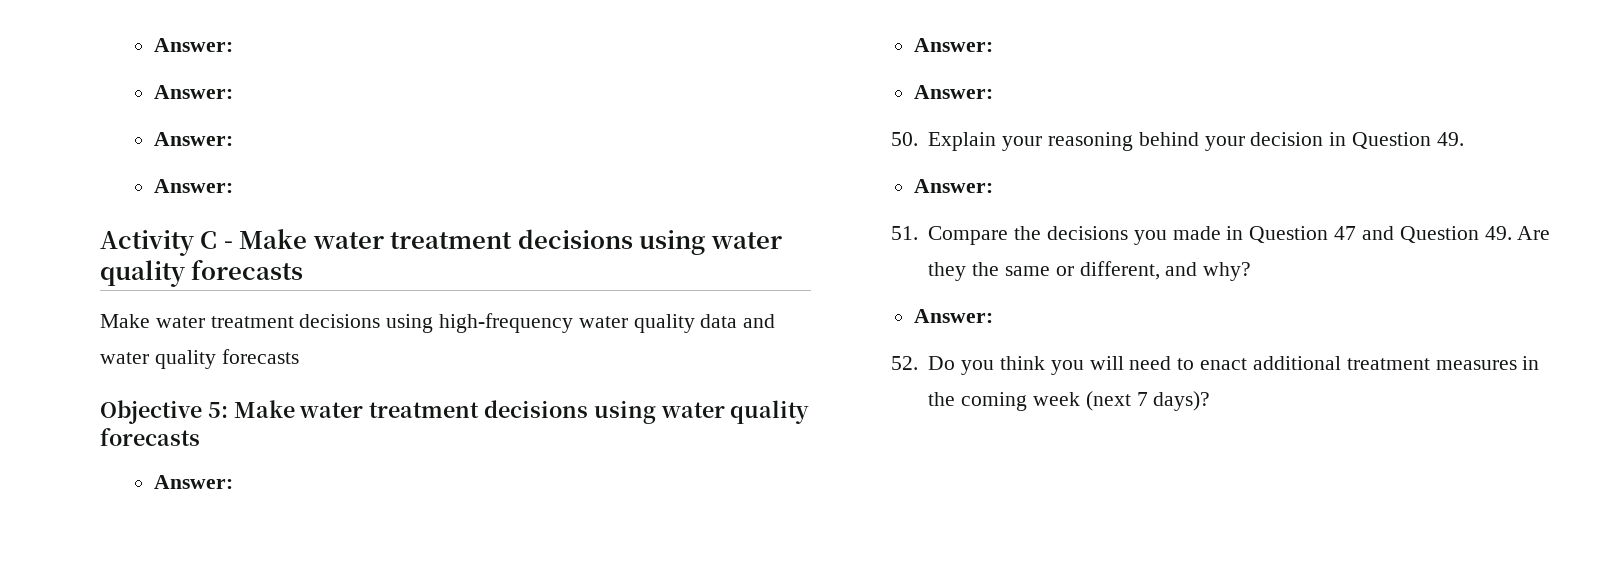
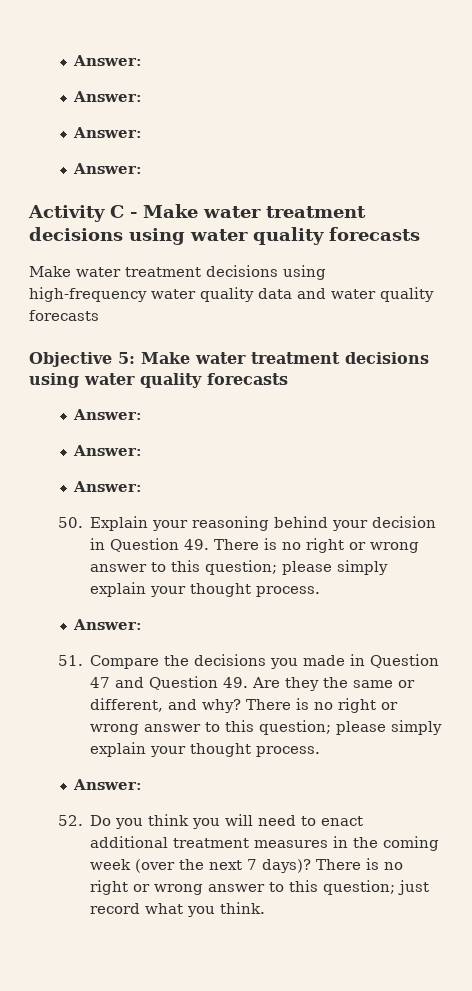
- 50. Explain your reasoning behind your decision in Question 49.
+ 50. Explain your reasoning behind your decision in Question 49. There is no right or wrong answer to this question; please simply explain your thought process.
- 51. Compare the decisions you made in Question 47 and Question 49. Are they the same or different, and why?
+ 51. Compare the decisions you made in Question 47 and Question 49. Are they the same or different, and why? There is no right or wrong answer to this question; please simply explain your thought process.
- 52. Do you think you will need to enact additional treatment measures in the coming week (next 7 days)?
+ 52. Do you think you will need to enact additional treatment measures in the coming week (over the next 7 days)? There is no right or wrong answer to this question; just record what you think.

